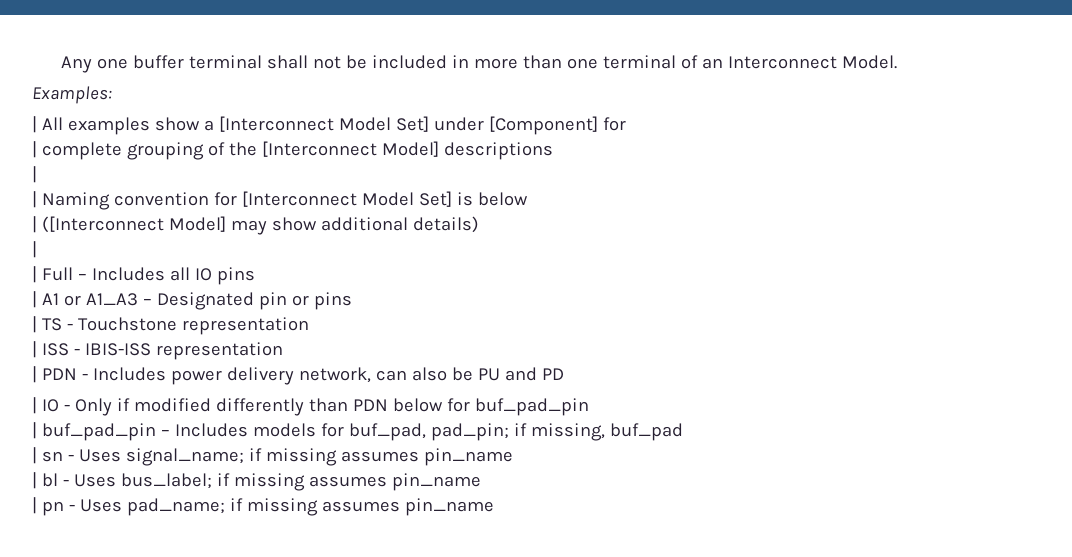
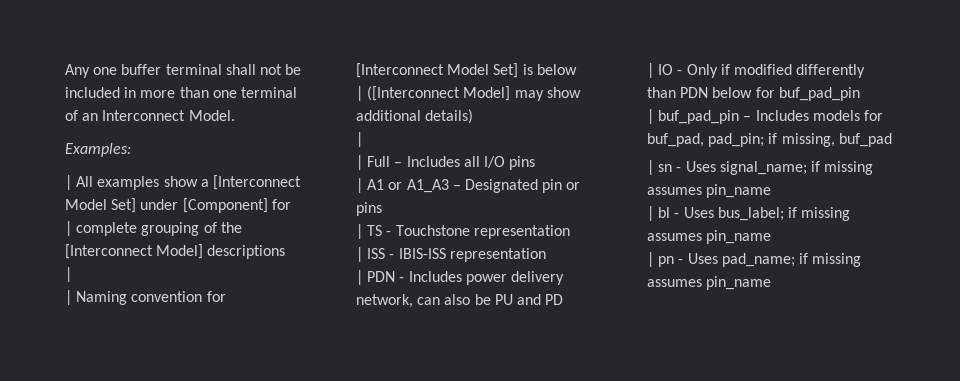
- | Full – Includes all IO pins
+ | Full – Includes all I/O pins

